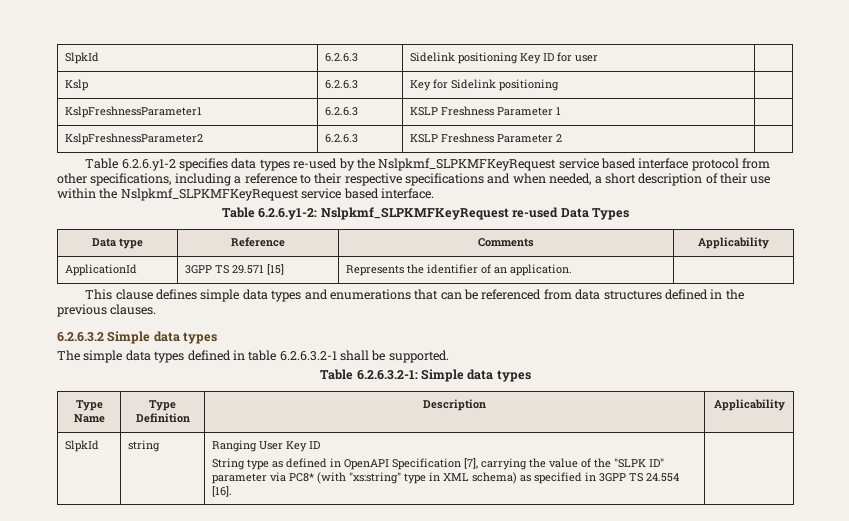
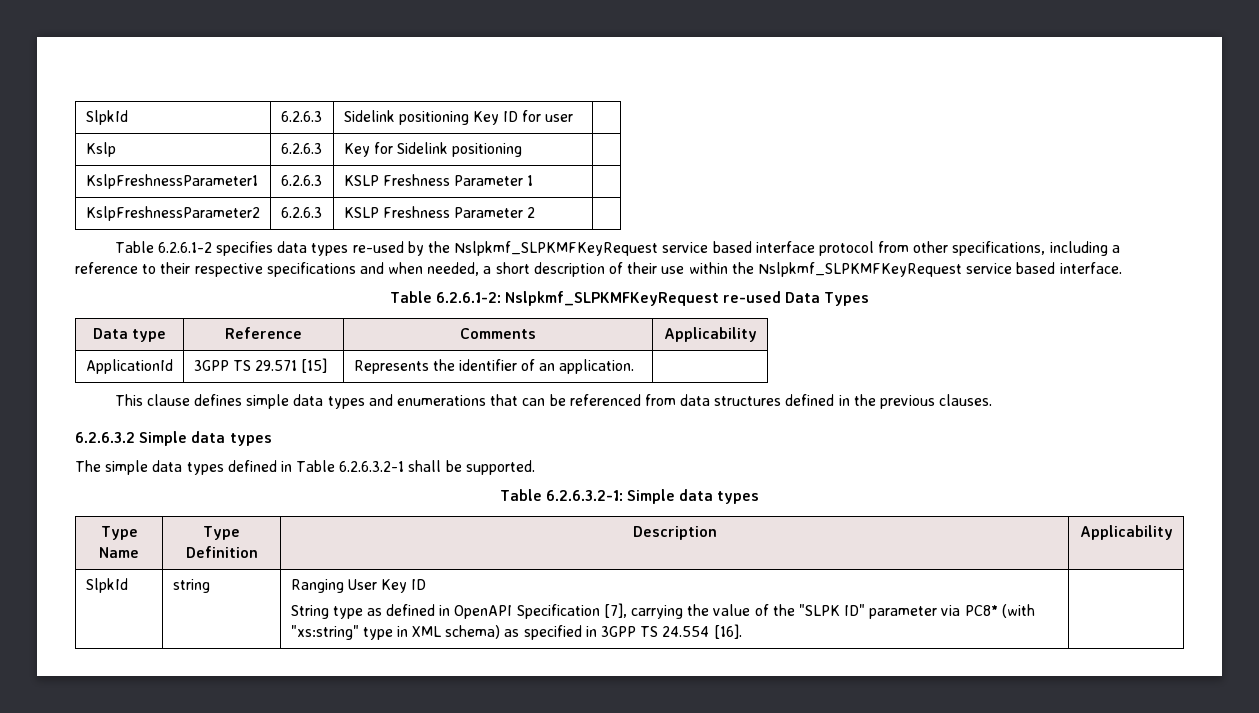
- Table 6.2.6.y1-2 specifies data types re-used by the Nslpkmf_SLPKMFKeyRequest service based interface protocol from other specifications, including a reference to their respective specifications and when needed, a short description of their use within the Nslpkmf_SLPKMFKeyRequest service based interface.
+ Table 6.2.6.1-2 specifies data types re-used by the Nslpkmf_SLPKMFKeyRequest service based interface protocol from other specifications, including a reference to their respective specifications and when needed, a short description of their use within the Nslpkmf_SLPKMFKeyRequest service based interface.
- Table 6.2.6.y1-2: Nslpkmf_SLPKMFKeyRequest re-used Data Types
+ Table 6.2.6.1-2: Nslpkmf_SLPKMFKeyRequest re-used Data Types
- The simple data types defined in table 6.2.6.3.2-1 shall be supported.
+ The simple data types defined in Table 6.2.6.3.2-1 shall be supported.

